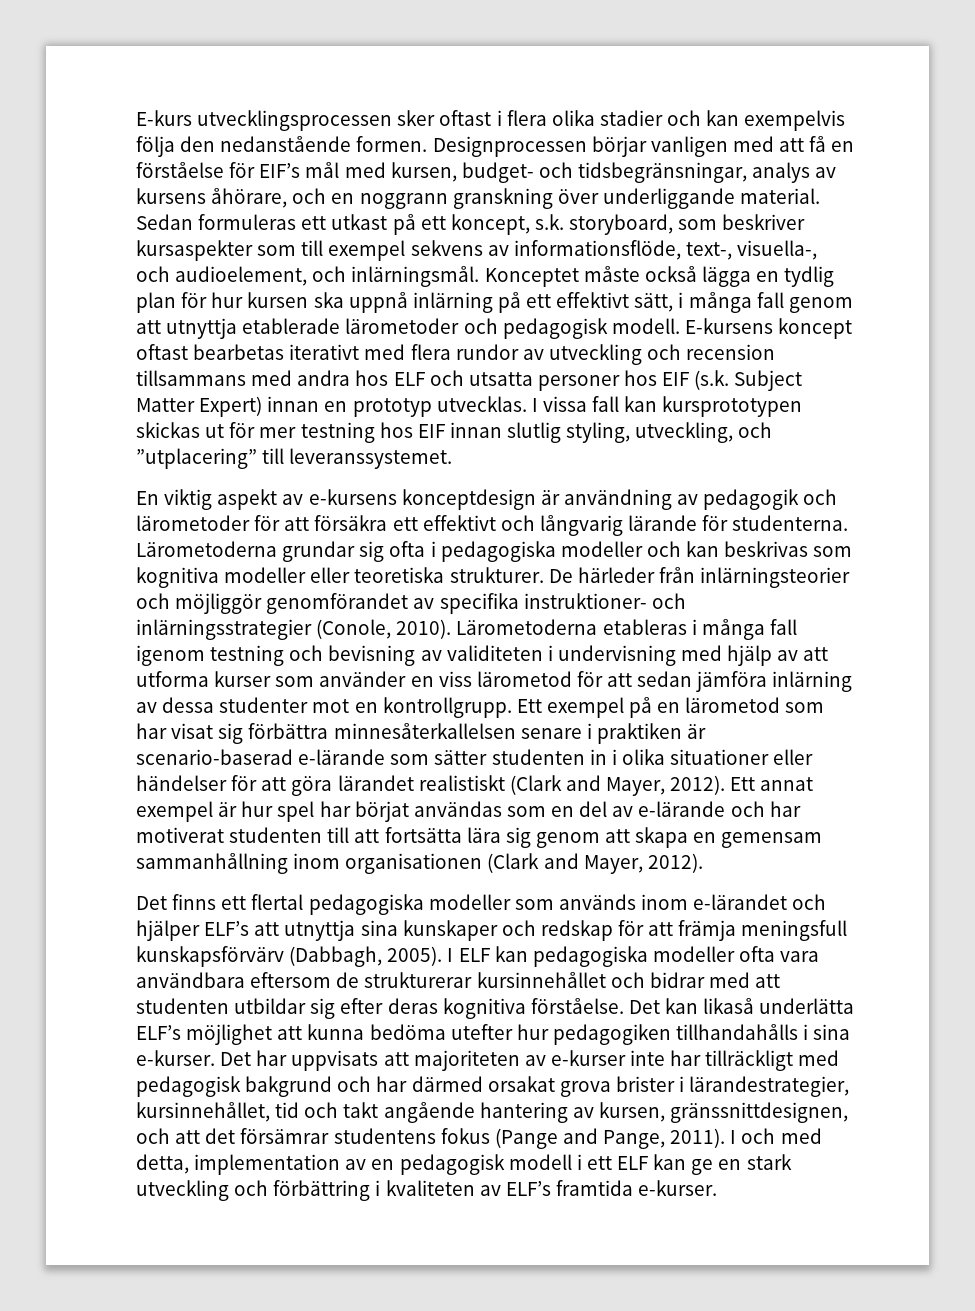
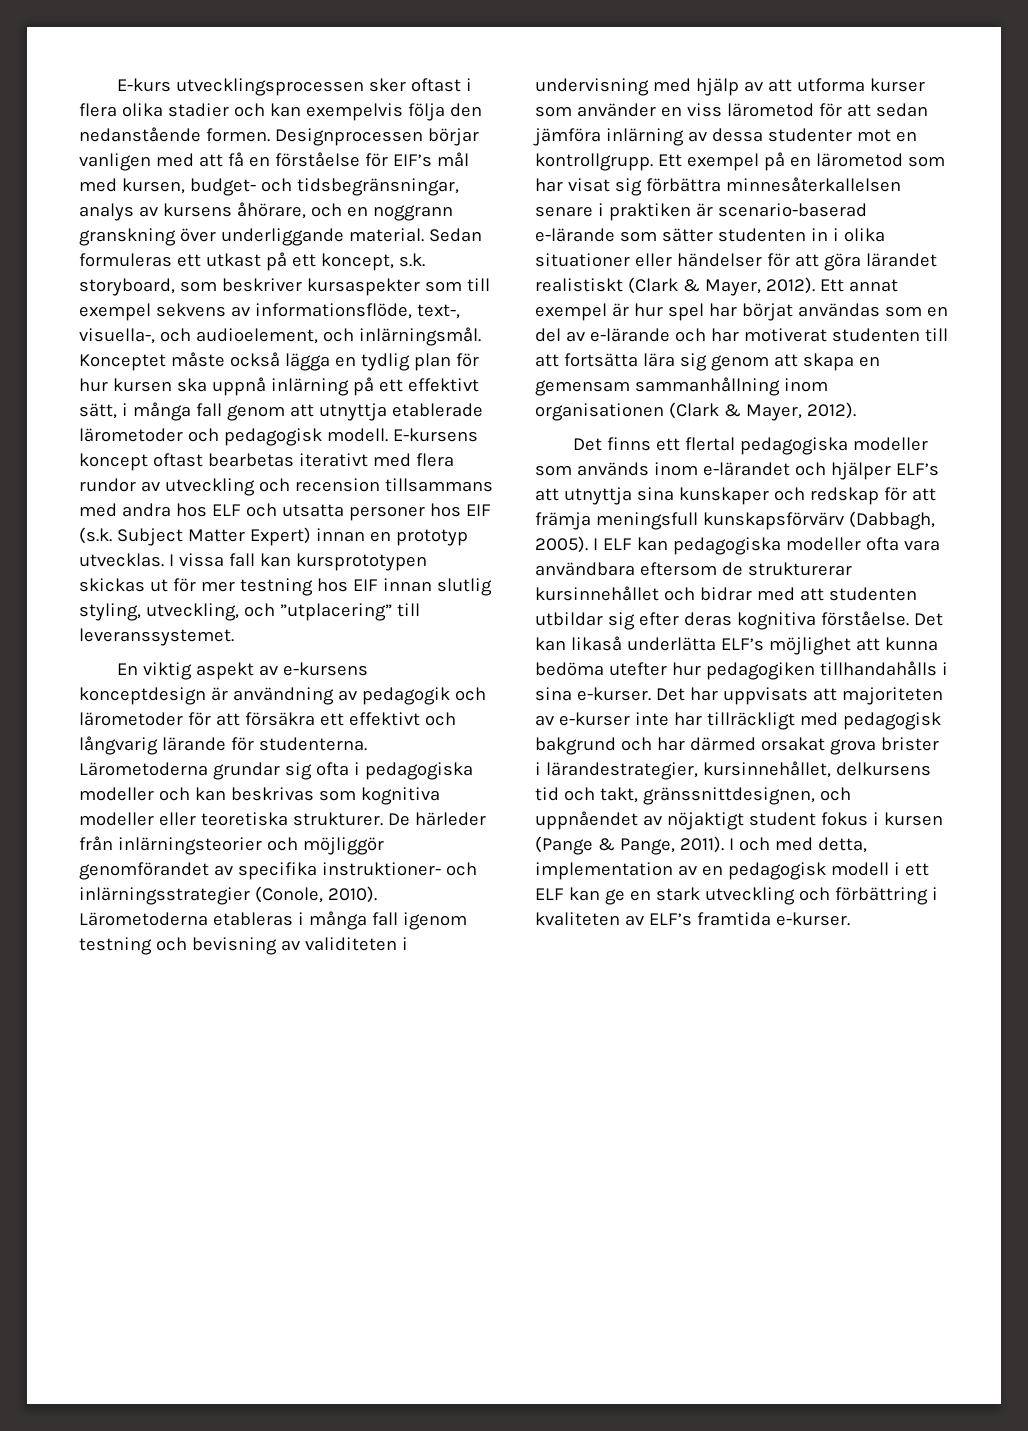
- Ett exempel på en lärometod som har visat sig förbättra minnesåterkallelsen senare i praktiken är scenario-baserad e-lärande som sätter studenten in i olika situationer eller händelser för att göra lärandet realistiskt (Clark and Mayer, 2012).
+ Ett exempel på en lärometod som har visat sig förbättra minnesåterkallelsen senare i praktiken är scenario-baserad e-lärande som sätter studenten in i olika situationer eller händelser för att göra lärandet realistiskt (Clark & Mayer, 2012).
- Ett annat exempel är hur spel har börjat användas som en del av e-lärande och har motiverat studenten till att fortsätta lära sig genom att skapa en gemensam sammanhållning inom organisationen (Clark and Mayer, 2012).
+ Ett annat exempel är hur spel har börjat användas som en del av e-lärande och har motiverat studenten till att fortsätta lära sig genom att skapa en gemensam sammanhållning inom organisationen (Clark & Mayer, 2012).
- Det har uppvisats att majoriteten av e-kurser inte har tillräckligt med pedagogisk bakgrund och har därmed orsakat grova brister i lärandestrategier, kursinnehållet, tid och takt angående hantering av kursen, gränssnittdesignen, och att det försämrar studentens fokus (Pange and Pange, 2011).
+ Det har uppvisats att majoriteten av e-kurser inte har tillräckligt med pedagogisk bakgrund och har därmed orsakat grova brister i lärandestrategier, kursinnehållet, delkursens tid och takt, gränssnittdesignen, och uppnåendet av nöjaktigt student fokus i kursen (Pange & Pange, 2011).

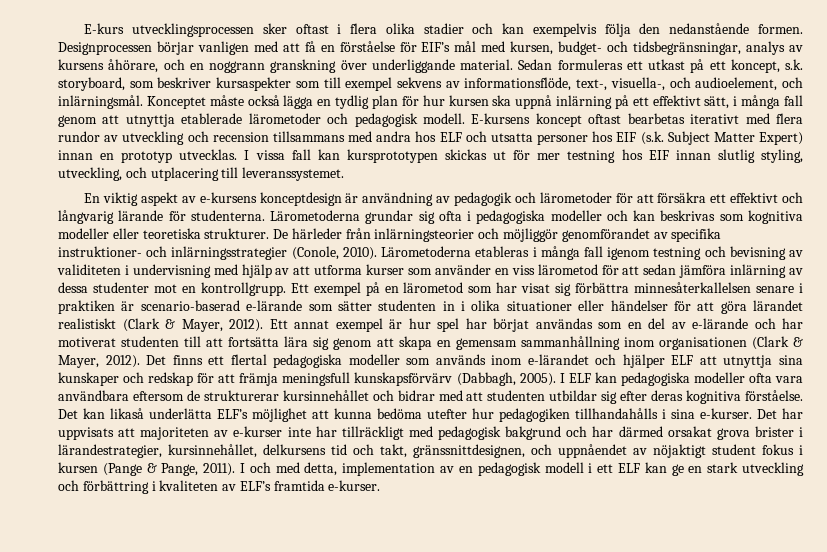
- I vissa fall kan kursprototypen skickas ut för mer testning hos EIF innan slutlig styling, utveckling, och ”utplacering” till leveranssystemet.
+ I vissa fall kan kursprototypen skickas ut för mer testning hos EIF innan slutlig styling, utveckling, och utplacering till leveranssystemet.
- Ett annat exempel är hur spel har börjat användas som en del av e-lärande och har motiverat studenten till att fortsätta lära sig genom att skapa en gemensam sammanhållning inom organisationen (Clark & Mayer, 2012).
- Det finns ett flertal pedagogiska modeller som används inom e-lärandet och hjälper ELF’s att utnyttja sina kunskaper och redskap för att främja meningsfull kunskapsförvärv (Dabbagh, 2005).
+ Ett annat exempel är hur spel har börjat användas som en del av e-lärande och har motiverat studenten till att fortsätta lära sig genom att skapa en gemensam sammanhållning inom organisationen (Clark & Mayer, 2012). Det finns ett flertal pedagogiska modeller som används inom e-lärandet och hjälper ELF att utnyttja sina kunskaper och redskap för att främja meningsfull kunskapsförvärv (Dabbagh, 2005).

